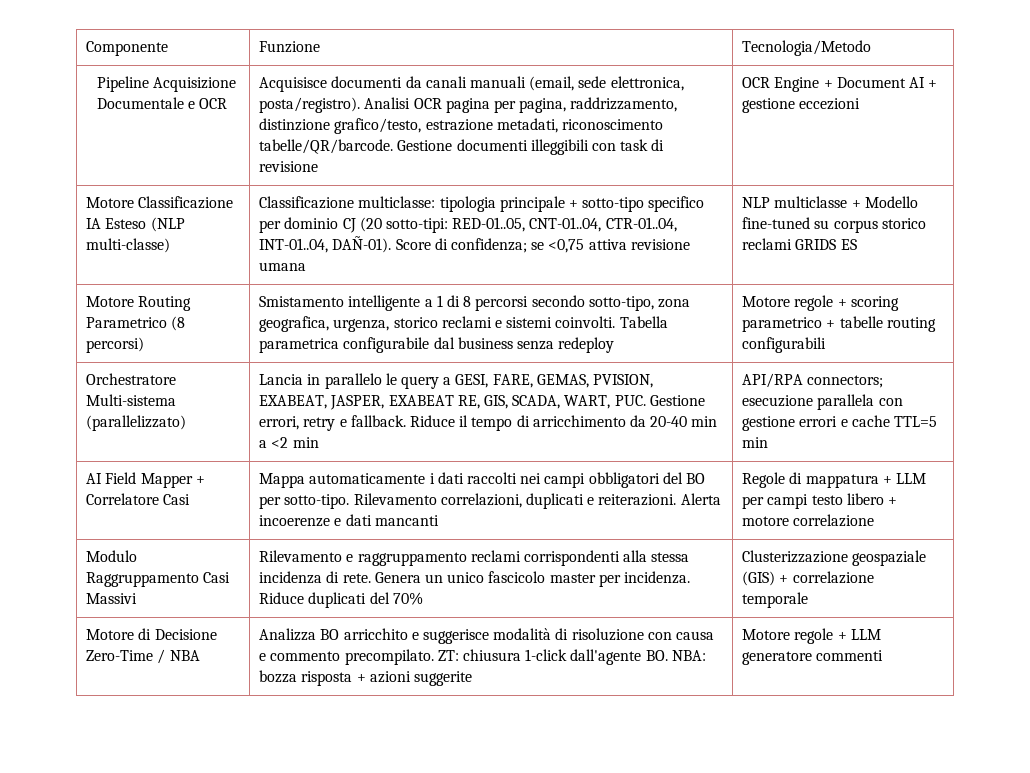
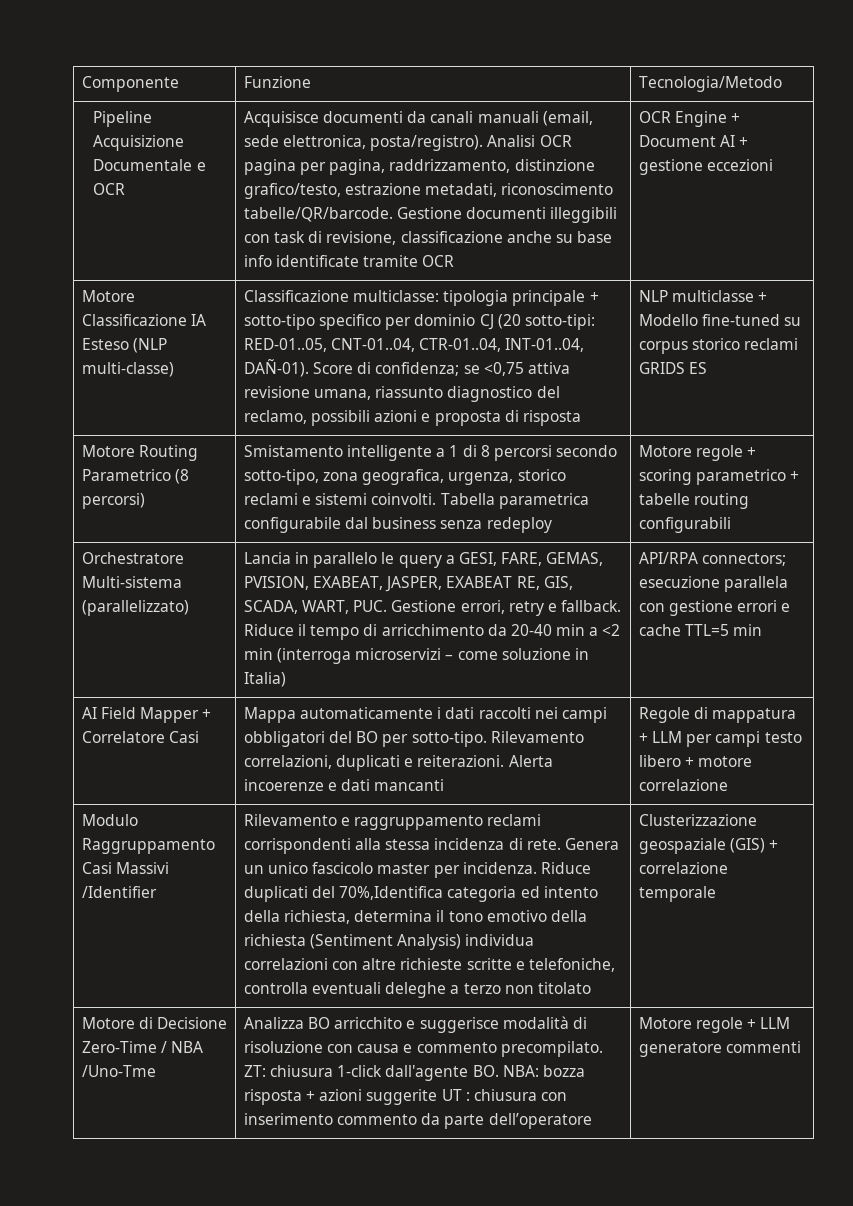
- Gestione documenti illeggibili con task di revisione
+ Gestione documenti illeggibili con task di revisione, classificazione anche su base info identificate tramite OCR
- Score di confidenza; se <0,75 attiva revisione umana
+ Score di confidenza; se <0,75 attiva revisione umana, riassunto diagnostico del reclamo, possibili azioni e proposta di risposta
- Riduce il tempo di arricchimento da 20-40 min a <2 min
+ Riduce il tempo di arricchimento da 20-40 min a <2 min (interroga microservizi – come soluzione in Italia)
- Modulo Raggruppamento Casi Massivi
+ Modulo Raggruppamento Casi Massivi /Identifier
- Riduce duplicati del 70%
+ Riduce duplicati del 70%,Identifica categoria ed intento della richiesta, determina il tono emotivo della richiesta (Sentiment Analysis) individua correlazioni con altre richieste scritte e telefoniche, controlla eventuali deleghe a terzo non titolato
- Motore di Decisione Zero-Time / NBA
+ Motore di Decisione Zero-Time / NBA /Uno-Tme
- ZT: chiusura 1-click dall'agente BO. NBA: bozza risposta + azioni suggerite
+ ZT: chiusura 1-click dall'agente BO. NBA: bozza risposta + azioni suggerite UT : chiusura con inserimento commento da parte dell’operatore

